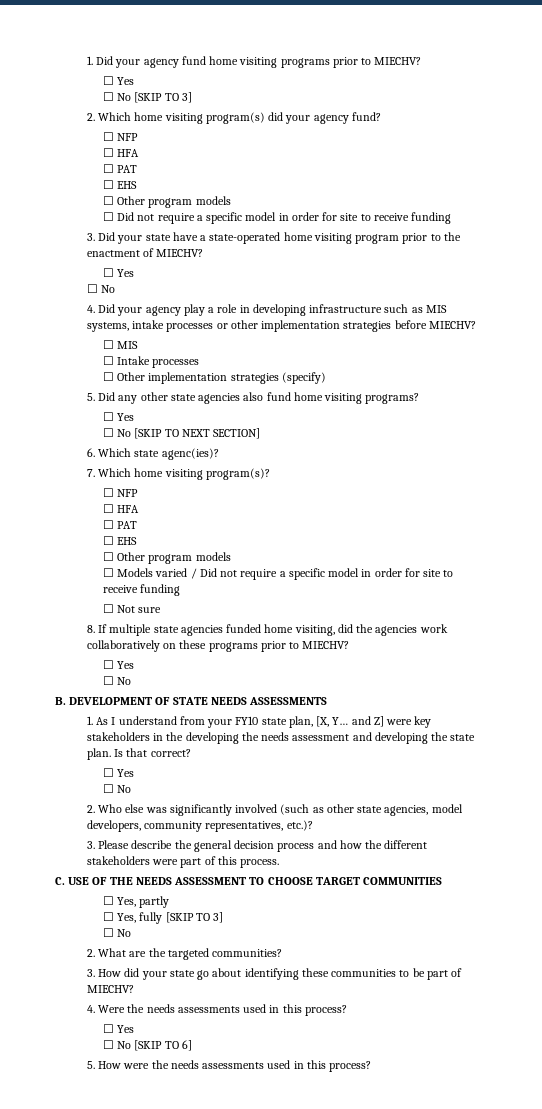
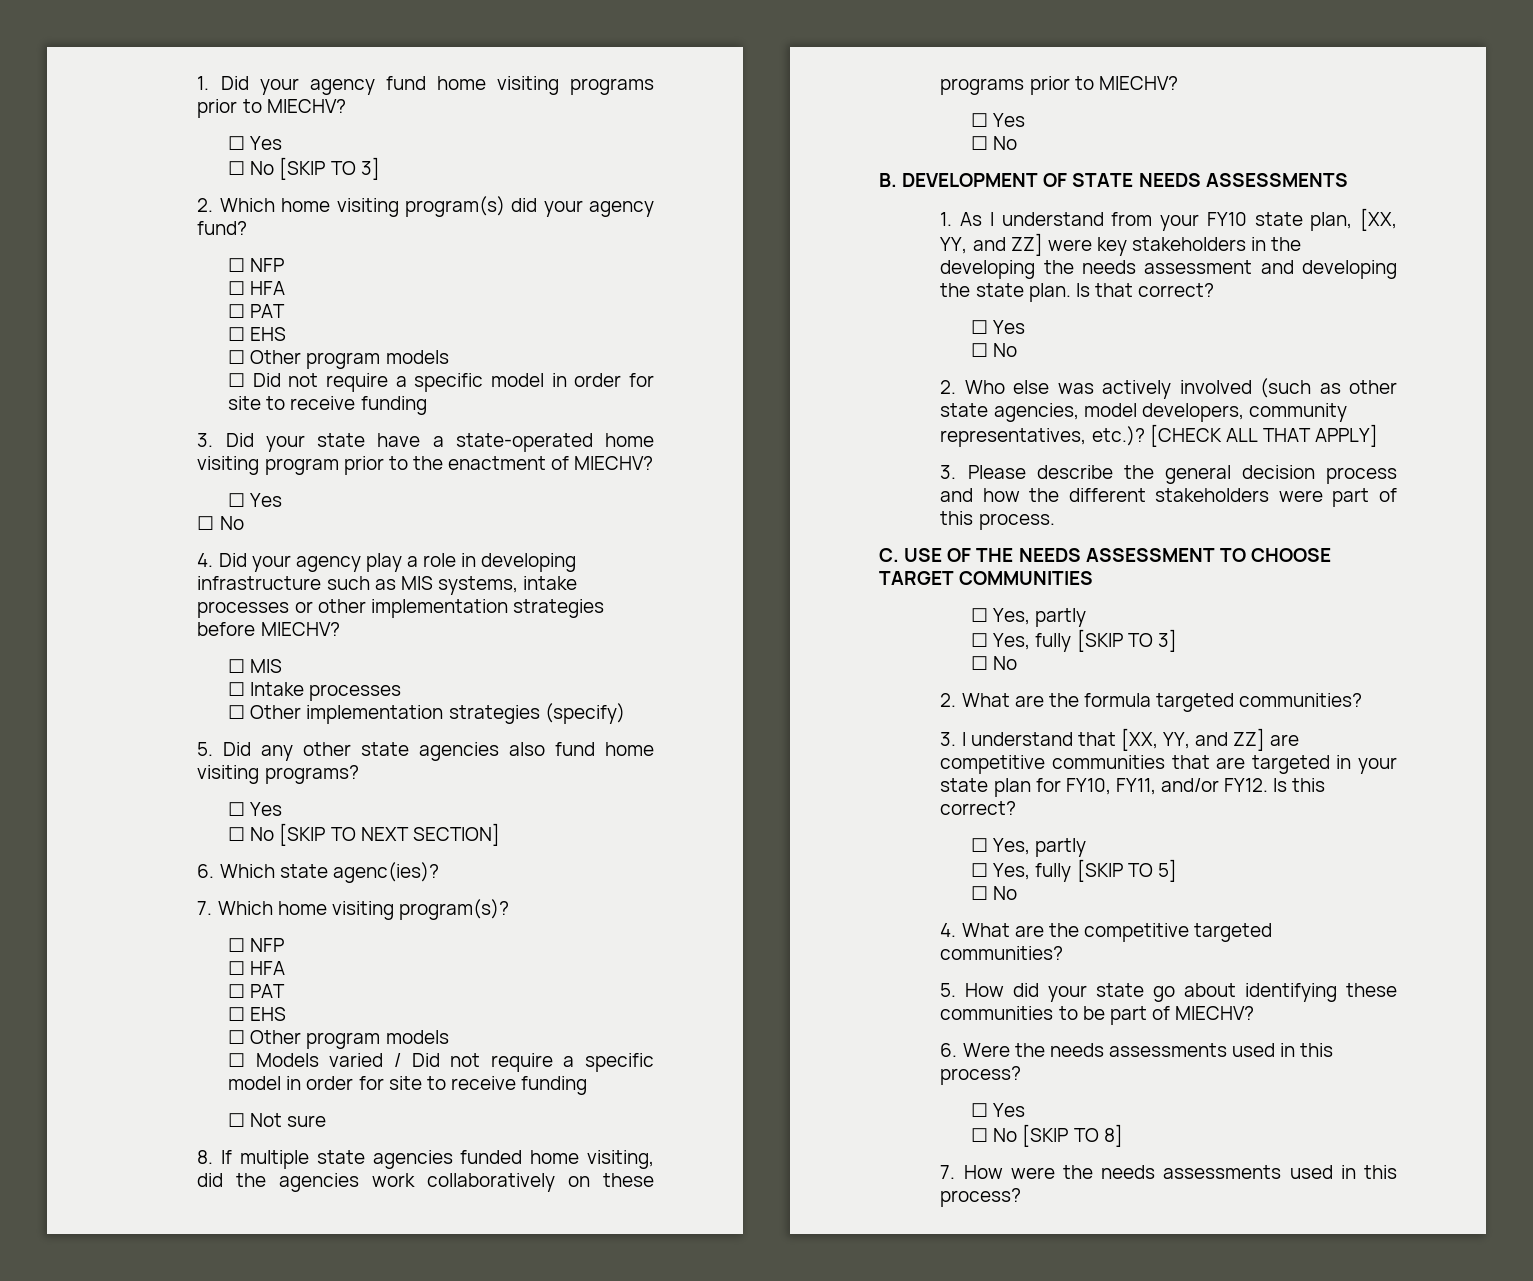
- 1. As I understand from your FY10 state plan, [X, Y… and Z] were key stakeholders in the developing the needs assessment and developing the state plan.
+ 1. As I understand from your FY10 state plan, [XX, YY, and ZZ] were key stakeholders in the developing the needs assessment and developing the state plan.
- 2. Who else was significantly involved (such as other state agencies, model developers, community representatives, etc.)?
+ 2. Who else was actively involved (such as other state agencies, model developers, community representatives, etc.)? [CHECK ALL THAT APPLY]
- 2. What are the targeted communities?
+ 2. What are the formula targeted communities?
- 3. How did your state go about identifying these communities to be part of MIECHV?
+ 3. I understand that [XX, YY, and ZZ] are competitive communities that are targeted in your state plan for FY10, FY11, and/or FY12. Is this correct?
+ ☐ Yes, partly
+ ☐ Yes, fully [SKIP TO 5]
+ ☐ No
+ 4. What are the competitive targeted communities?
+ 5. How did your state go about identifying these communities to be part of MIECHV?
- 4. Were the needs assessments used in this process?
+ 6. Were the needs assessments used in this process?
- ☐ No [SKIP TO 6]
- 5. How were the needs assessments used in this process?
+ ☐ No [SKIP TO 8]
+ 7. How were the needs assessments used in this process?

